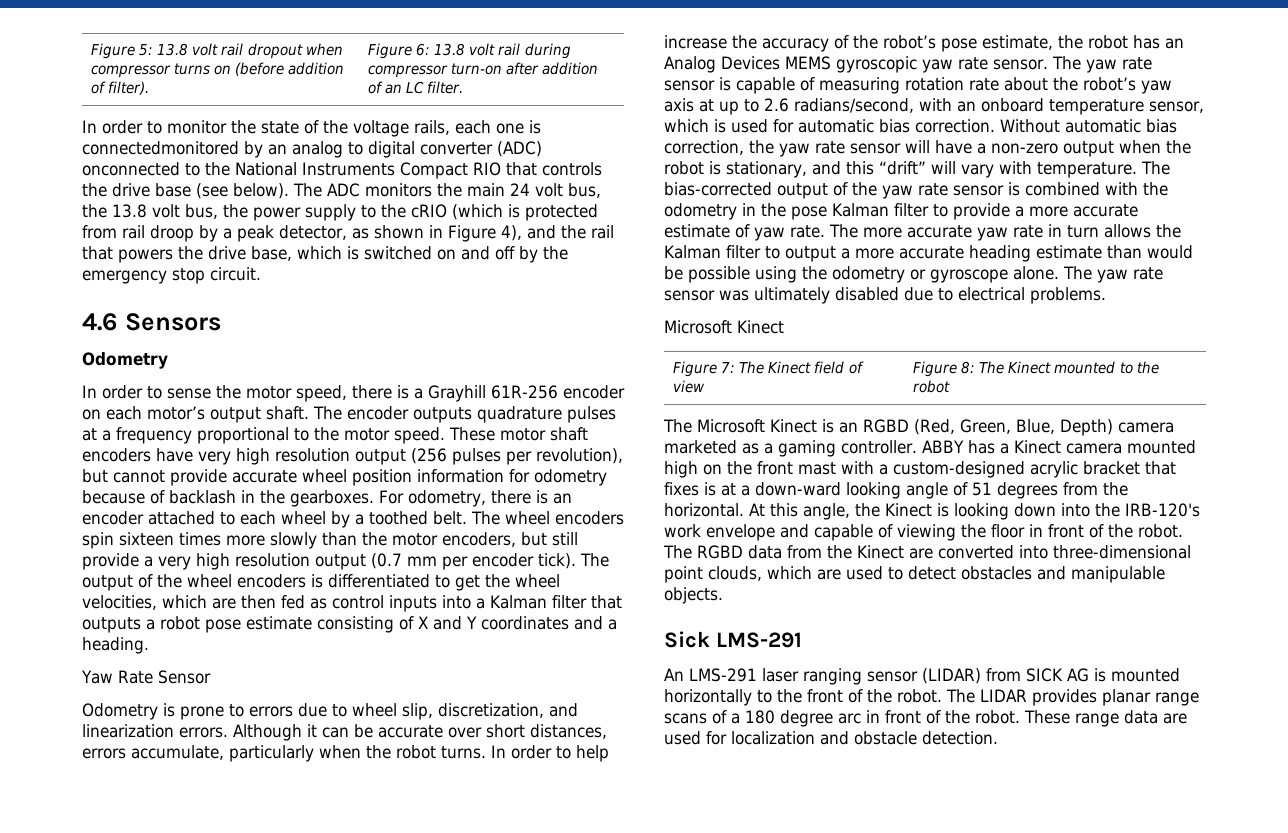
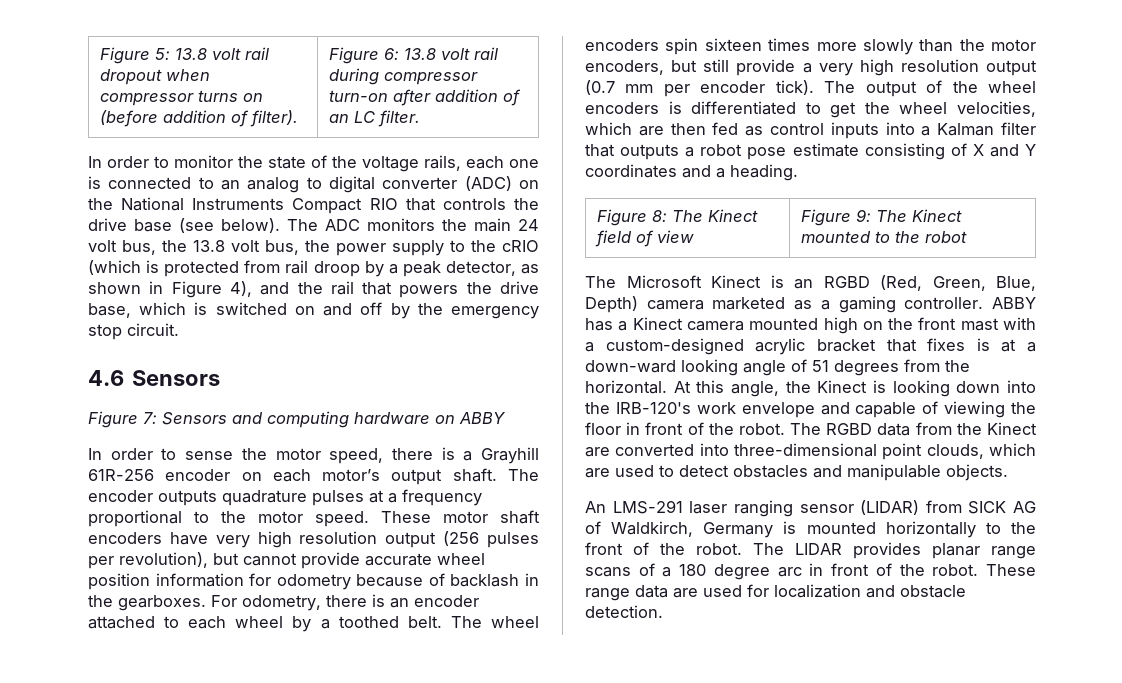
- In order to monitor the state of the voltage rails, each one is connectedmonitored by an analog to digital converter (ADC) onconnected to the National Instruments Compact RIO that controls the drive base (see below).
+ In order to monitor the state of the voltage rails, each one is connected to an analog to digital converter (ADC) on the National Instruments Compact RIO that controls the drive base (see below).
  4.6 Sensors
- Odometry
+ Figure 7: Sensors and computing hardware on ABBY
- Yaw Rate Sensor
- Odometry is prone to errors due to wheel slip, discretization, and linearization errors. Although it can be accurate over short distances, errors accumulate, particularly when the robot turns. In order to help increase the accuracy of the robot’s pose estimate, the robot has an Analog Devices MEMS gyroscopic yaw rate sensor. The yaw rate sensor is capable of measuring rotation rate about the robot’s yaw axis at up to 2.6 radians/second, with an onboard temperature sensor, which is used for automatic bias correction. Without automatic bias correction, the yaw rate sensor will have a non-zero output when the robot is stationary, and this “drift” will vary with temperature. The bias-corrected output of the yaw rate sensor is combined with the odometry in the pose Kalman filter to provide a more accurate estimate of yaw rate. The more accurate yaw rate in turn allows the Kalman filter to output a more accurate heading estimate than would be possible using the odometry or gyroscope alone. The yaw rate sensor was ultimately disabled due to electrical problems.
- Microsoft Kinect
- Figure 7: The Kinect field of view | Figure 8: The Kinect mounted to the robot
+ Figure 8: The Kinect field of view | Figure 9: The Kinect mounted to the robot
- Sick LMS-291
- An LMS-291 laser ranging sensor (LIDAR) from SICK AG is mounted horizontally to the front of the robot.
+ An LMS-291 laser ranging sensor (LIDAR) from SICK AG of Waldkirch, Germany is mounted horizontally to the front of the robot.

